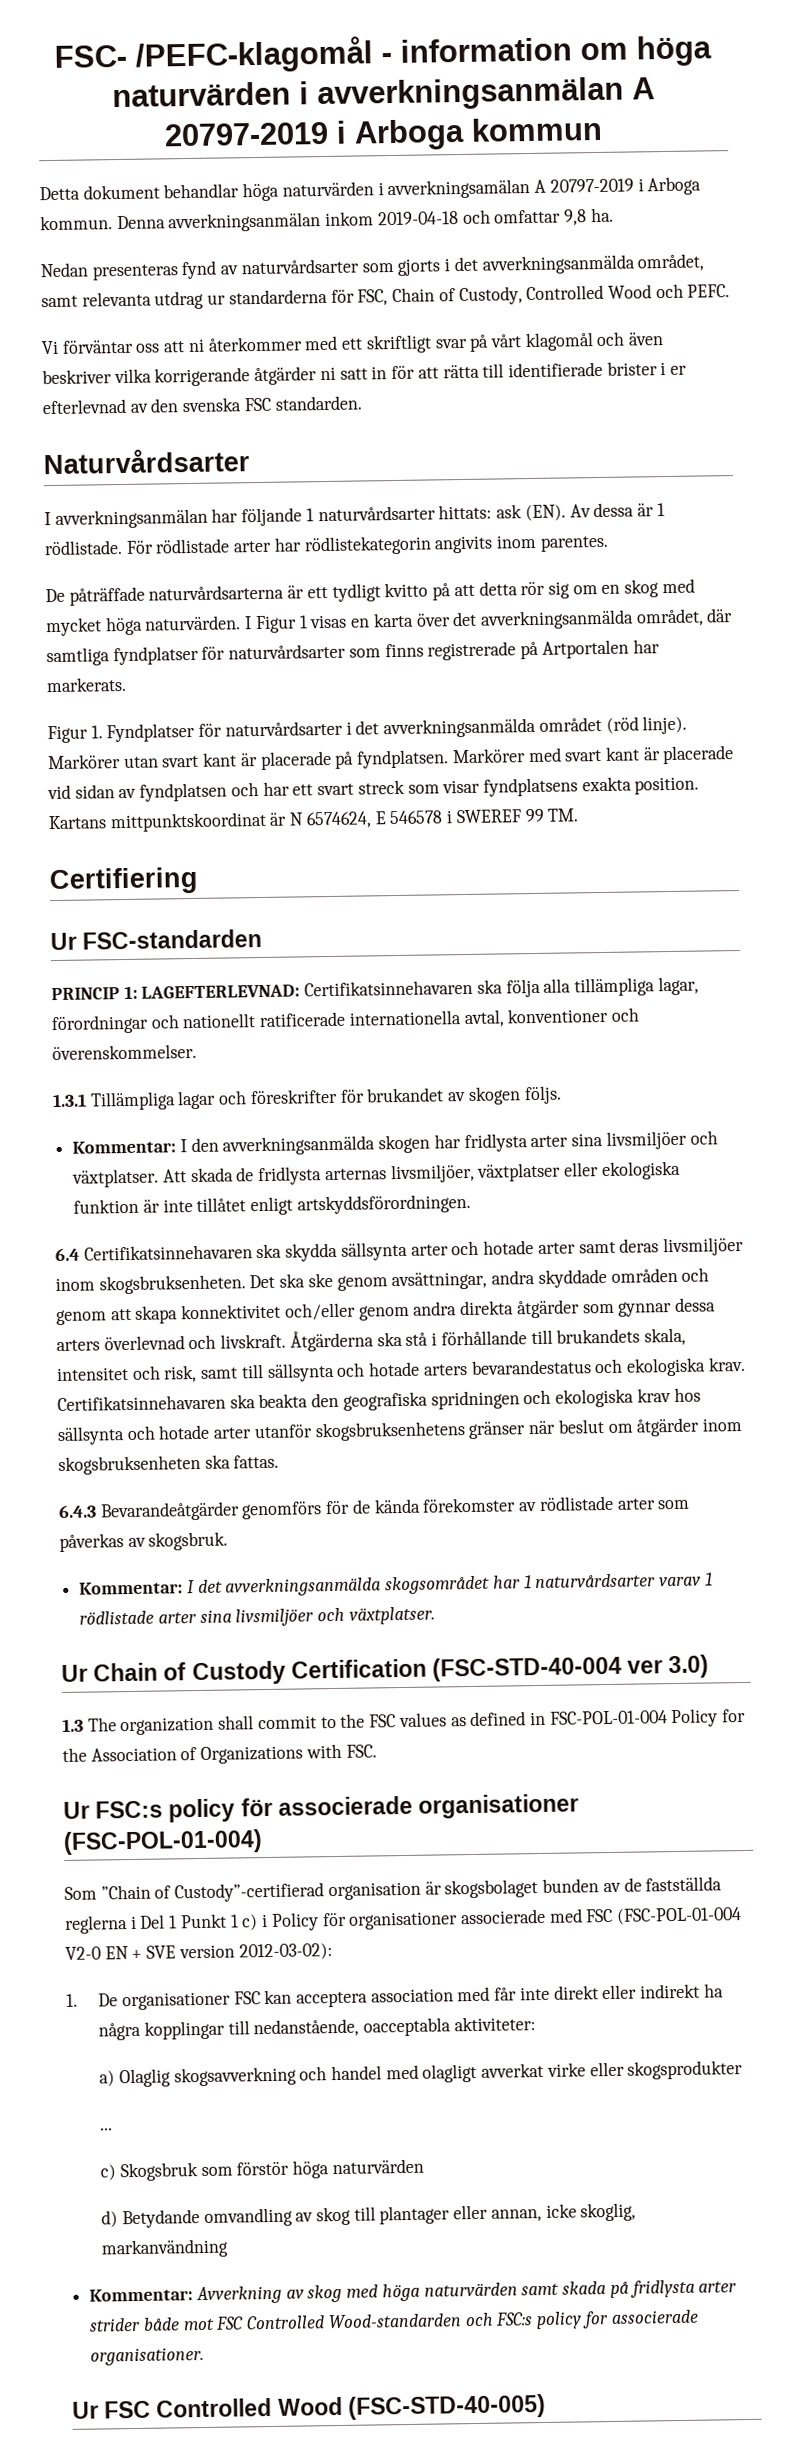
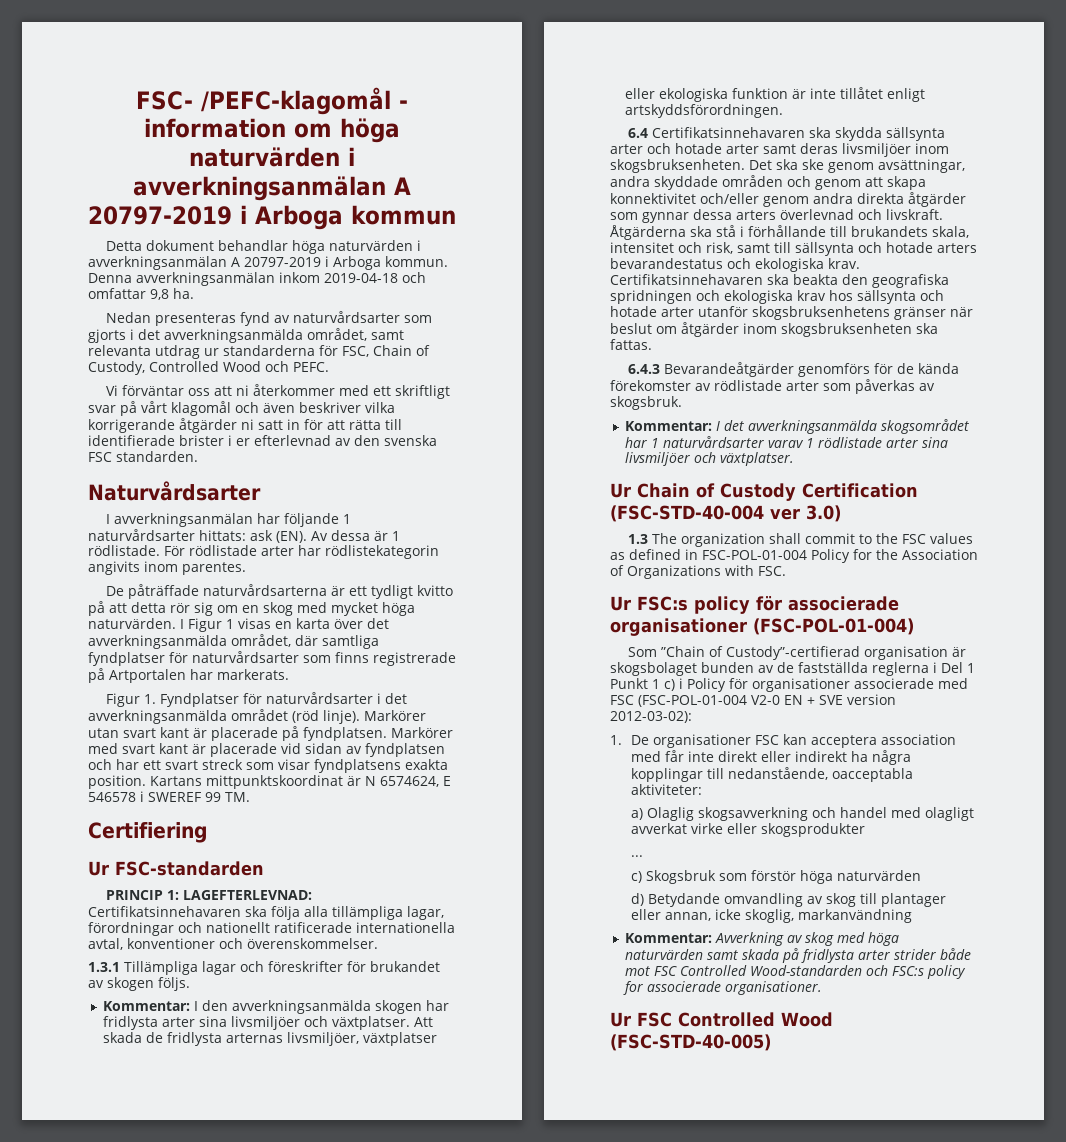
- Detta dokument behandlar höga naturvärden i avverkningsamälan A 20797-2019 i Arboga kommun.
+ Detta dokument behandlar höga naturvärden i avverkningsanmälan A 20797-2019 i Arboga kommun.

